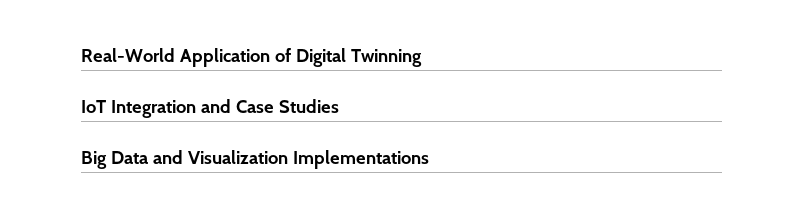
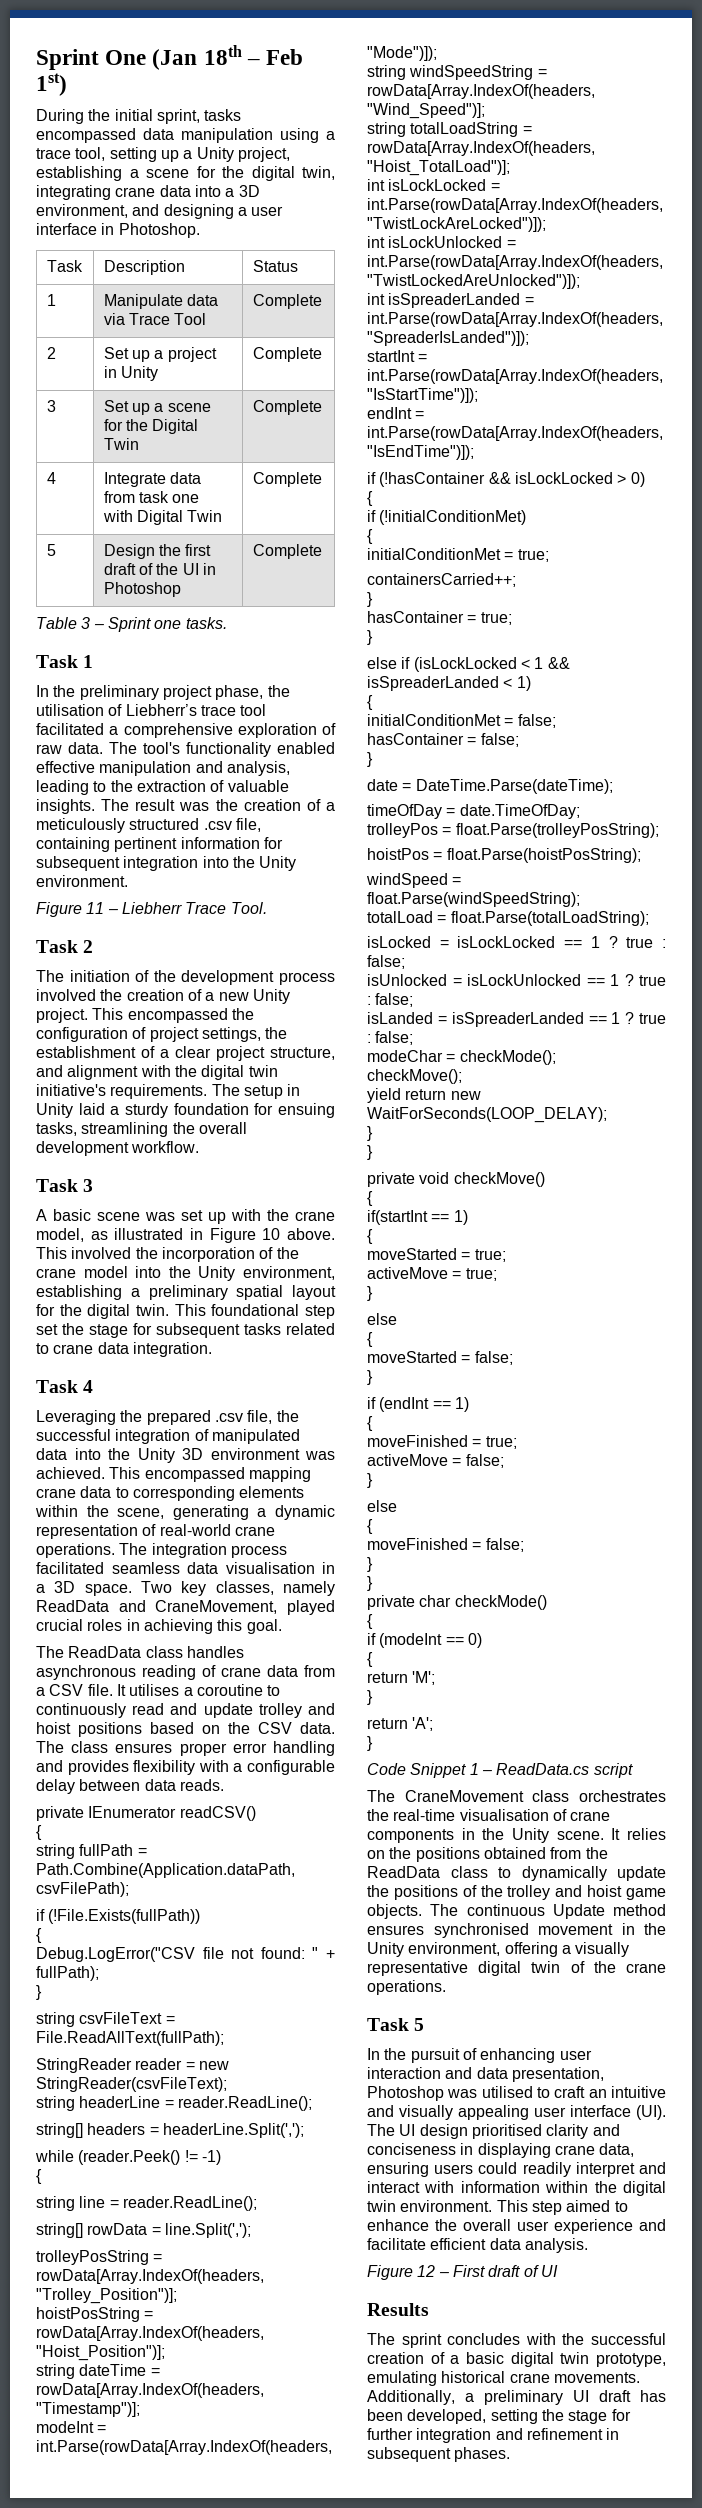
- Real-World Application of Digital Twinning
- IoT Integration and Case Studies
- Big Data and Visualization Implementations
+ Sprint One (Jan 18th – Feb 1st)
+ During the initial sprint, tasks encompassed data manipulation using a trace tool, setting up a Unity project, establishing a scene for the digital twin, integrating crane data into a 3D environment, and designing a user interface in Photoshop.
+ Task | Description | Status
+ 1 | Manipulate data via Trace Tool | Complete
+ 2 | Set up a project in Unity | Complete
+ 3 | Set up a scene for the Digital Twin | Complete
+ 4 | Integrate data from task one with Digital Twin | Complete
+ 5 | Design the first draft of the UI in Photoshop | Complete
+ Table 3 – Sprint one tasks.
+ Task 1
+ In the preliminary project phase, the utilisation of Liebherr’s trace tool facilitated a comprehensive exploration of raw data. The tool's functionality enabled effective manipulation and analysis, leading to the extraction of valuable insights. The result was the creation of a meticulously structured .csv file, containing pertinent information for subsequent integration into the Unity environment.
+ Figure 11 – Liebherr Trace Tool.
+ Task 2
+ The initiation of the development process involved the creation of a new Unity project. This encompassed the configuration of project settings, the establishment of a clear project structure, and alignment with the digital twin initiative's requirements. The setup in Unity laid a sturdy foundation for ensuing tasks, streamlining the overall development workflow.
+ Task 3
+ A basic scene was set up with the crane model, as illustrated in Figure 10 above. This involved the incorporation of the crane model into the Unity environment, establishing a preliminary spatial layout for the digital twin. This foundational step set the stage for subsequent tasks related to crane data integration.
+ Task 4
+ Leveraging the prepared .csv file, the successful integration of manipulated data into the Unity 3D environment was achieved. This encompassed mapping crane data to corresponding elements within the scene, generating a dynamic representation of real-world crane operations. The integration process facilitated seamless data visualisation in a 3D space. Two key classes, namely ReadData and CraneMovement, played crucial roles in achieving this goal.
+ The ReadData class handles asynchronous reading of crane data from a CSV file. It utilises a coroutine to continuously read and update trolley and hoist positions based on the CSV data. The class ensures proper error handling and provides flexibility with a configurable delay between data reads.
+ private IEnumerator readCSV()
+ {
+ string fullPath = Path.Combine(Application.dataPath, csvFilePath);
+ if (!File.Exists(fullPath))
+ {
+ Debug.LogError("CSV file not found: " + fullPath);
+ }
+ string csvFileText = File.ReadAllText(fullPath);
+ StringReader reader = new StringReader(csvFileText);
+ string headerLine = reader.ReadLine();
+ string[] headers = headerLine.Split(',');
+ while (reader.Peek() != -1)
+ {
+ string line = reader.ReadLine();
+ string[] rowData = line.Split(',');
+ trolleyPosString = rowData[Array.IndexOf(headers, "Trolley_Position")];
+ hoistPosString = rowData[Array.IndexOf(headers, "Hoist_Position")];
+ string dateTime = rowData[Array.IndexOf(headers, "Timestamp")];
+ modeInt = int.Parse(rowData[Array.IndexOf(headers, "Mode")]);
+ string windSpeedString = rowData[Array.IndexOf(headers, "Wind_Speed")];
+ string totalLoadString = rowData[Array.IndexOf(headers, "Hoist_TotalLoad")];
+ int isLockLocked = int.Parse(rowData[Array.IndexOf(headers, "TwistLockAreLocked")]);
+ int isLockUnlocked = int.Parse(rowData[Array.IndexOf(headers, "TwistLockedAreUnlocked")]);
+ int isSpreaderLanded = int.Parse(rowData[Array.IndexOf(headers, "SpreaderIsLanded")]);
+ startInt = int.Parse(rowData[Array.IndexOf(headers, "IsStartTime")]);
+ endInt = int.Parse(rowData[Array.IndexOf(headers, "IsEndTime")]);
+ if (!hasContainer && isLockLocked > 0)
+ {
+ if (!initialConditionMet)
+ {
+ initialConditionMet = true;
+ containersCarried++;
+ }
+ hasContainer = true;
+ }
+ else if (isLockLocked < 1 && isSpreaderLanded < 1)
+ {
+ initialConditionMet = false;
+ hasContainer = false;
+ }
+ date = DateTime.Parse(dateTime);
+ timeOfDay = date.TimeOfDay;
+ trolleyPos = float.Parse(trolleyPosString);
+ hoistPos = float.Parse(hoistPosString);
+ windSpeed = float.Parse(windSpeedString);
+ totalLoad = float.Parse(totalLoadString);
+ isLocked = isLockLocked == 1 ? true : false;
+ isUnlocked = isLockUnlocked == 1 ? true : false;
+ isLanded = isSpreaderLanded == 1 ? true : false;
+ modeChar = checkMode();
+ checkMove();
+ yield return new WaitForSeconds(LOOP_DELAY);
+ }
+ }
+ private void checkMove()
+ {
+ if(startInt == 1)
+ {
+ moveStarted = true;
+ activeMove = true;
+ }
+ else
+ {
+ moveStarted = false;
+ }
+ if (endInt == 1)
+ {
+ moveFinished = true;
+ activeMove = false;
+ }
+ else
+ {
+ moveFinished = false;
+ }
+ }
+ private char checkMode()
+ {
+ if (modeInt == 0)
+ {
+ return 'M';
+ }
+ return 'A';
+ }
+ Code Snippet 1 – ReadData.cs script
+ The CraneMovement class orchestrates the real-time visualisation of crane components in the Unity scene. It relies on the positions obtained from the ReadData class to dynamically update the positions of the trolley and hoist game objects. The continuous Update method ensures synchronised movement in the Unity environment, offering a visually representative digital twin of the crane operations.
+ Task 5
+ In the pursuit of enhancing user interaction and data presentation, Photoshop was utilised to craft an intuitive and visually appealing user interface (UI). The UI design prioritised clarity and conciseness in displaying crane data, ensuring users could readily interpret and interact with information within the digital twin environment. This step aimed to enhance the overall user experience and facilitate efficient data analysis.
+ Figure 12 – First draft of UI
+ Results
+ The sprint concludes with the successful creation of a basic digital twin prototype, emulating historical crane movements. Additionally, a preliminary UI draft has been developed, setting the stage for further integration and refinement in subsequent phases.

